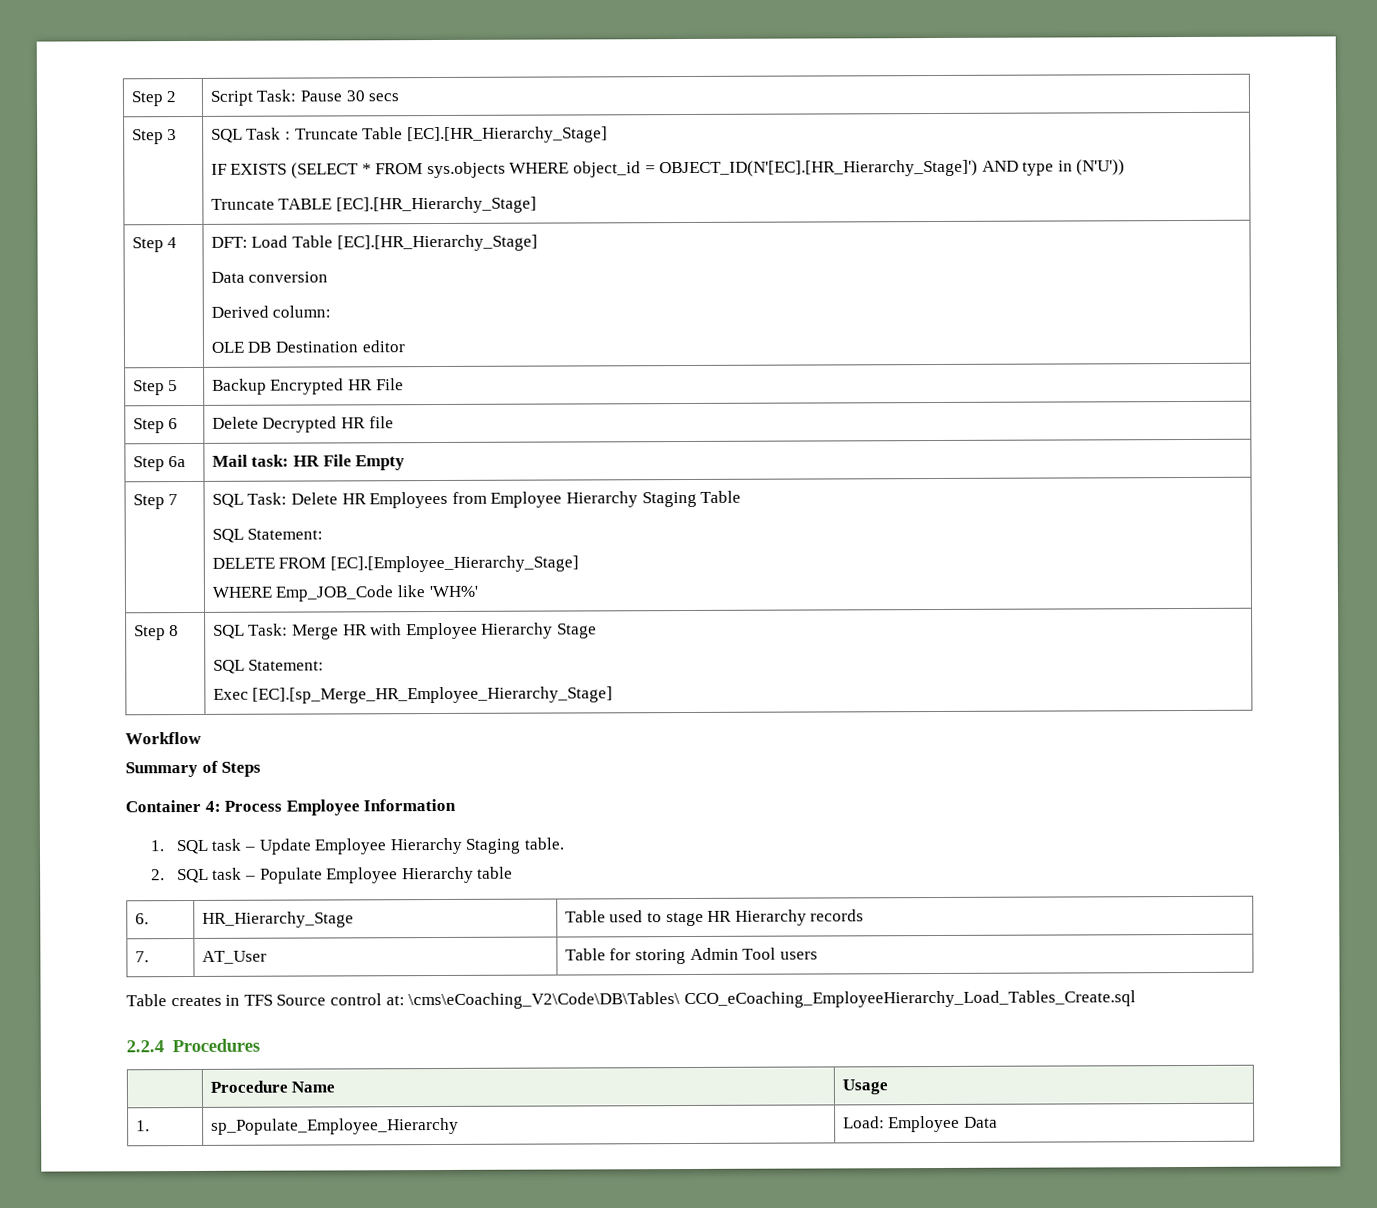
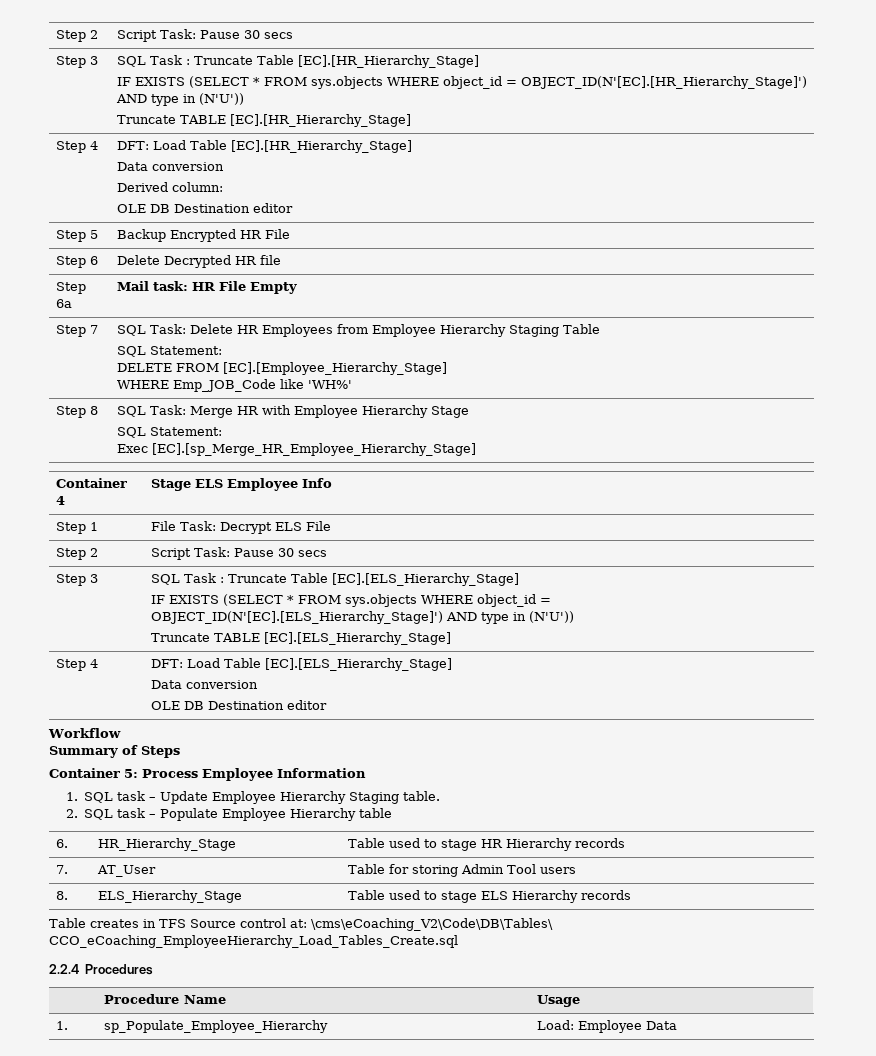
+ Container 4 | Stage ELS Employee Info
+ Step 1 | File Task: Decrypt ELS File
+ Step 2 | Script Task: Pause 30 secs
+ Step 3 | SQL Task : Truncate Table [EC].[ELS_Hierarchy_Stage]
+ IF EXISTS (SELECT * FROM sys.objects WHERE object_id = OBJECT_ID(N'[EC].[ELS_Hierarchy_Stage]') AND type in (N'U'))
+ Truncate TABLE [EC].[ELS_Hierarchy_Stage]
+ Step 4 | DFT: Load Table [EC].[ELS_Hierarchy_Stage]
+ Data conversion
+ OLE DB Destination editor
- Container 4: Process Employee Information
+ Container 5: Process Employee Information
+ 8. | ELS_Hierarchy_Stage | Table used to stage ELS Hierarchy records

